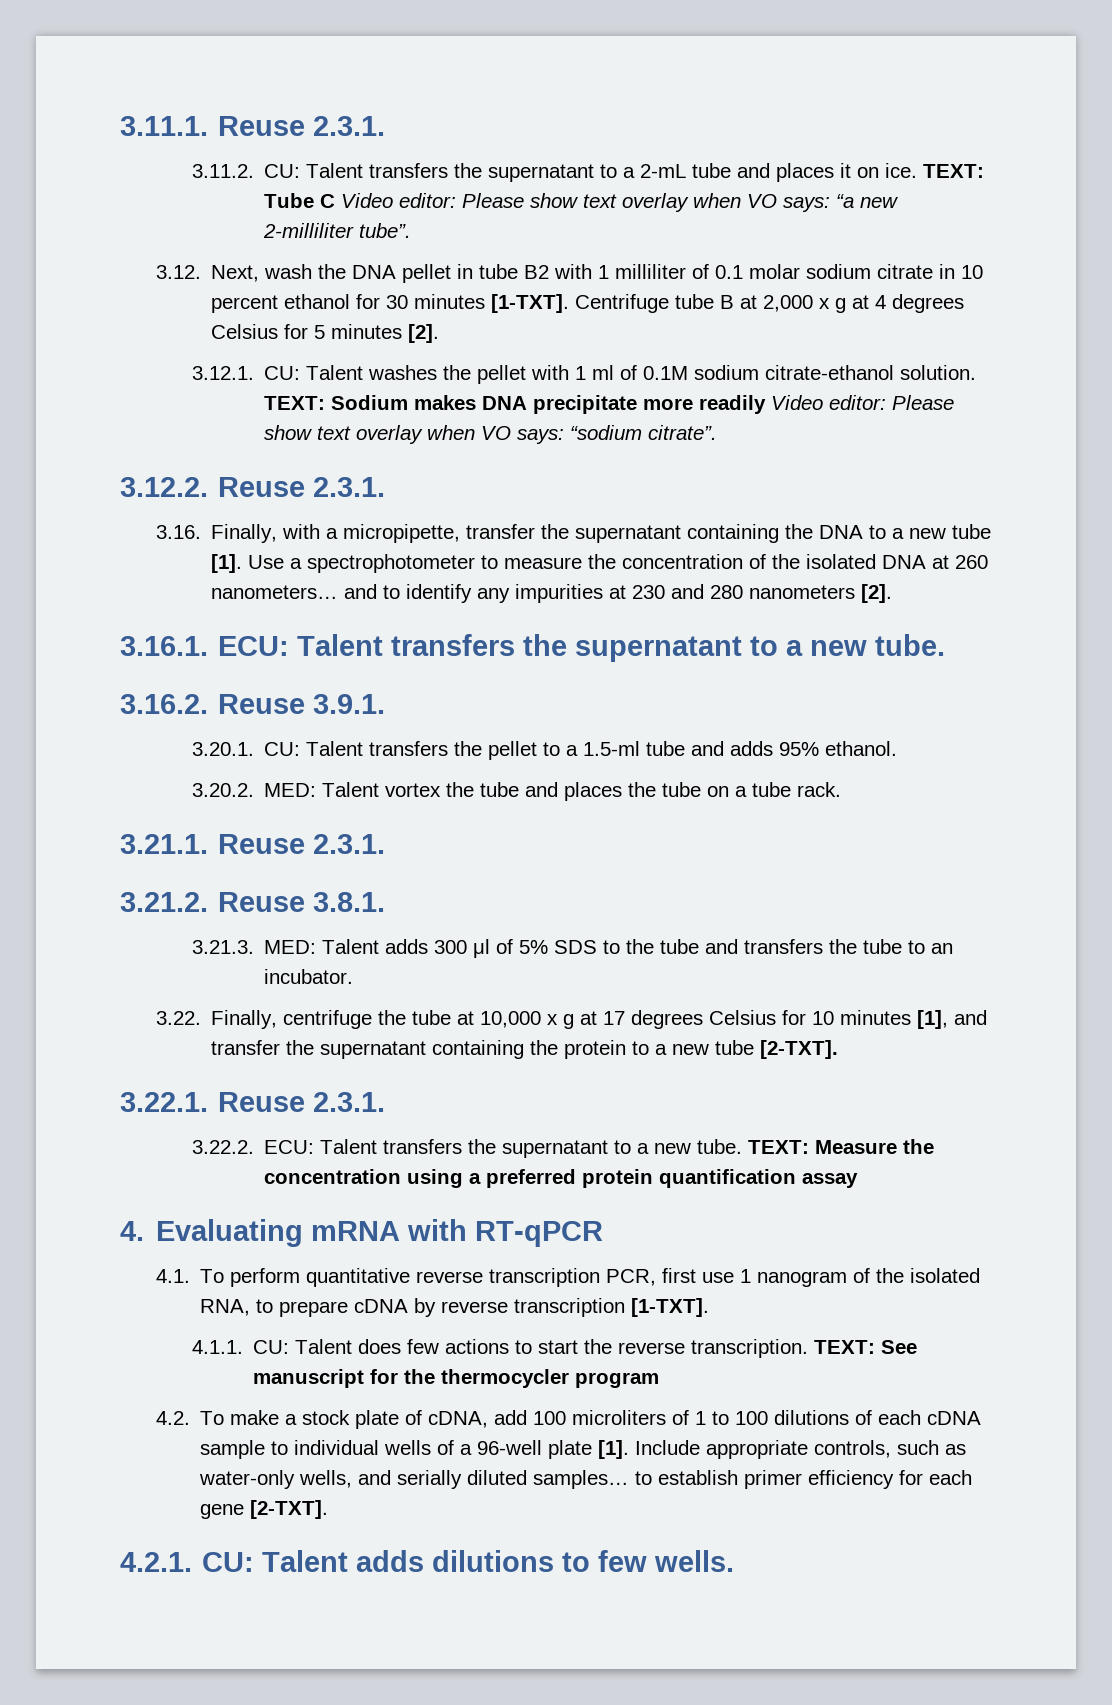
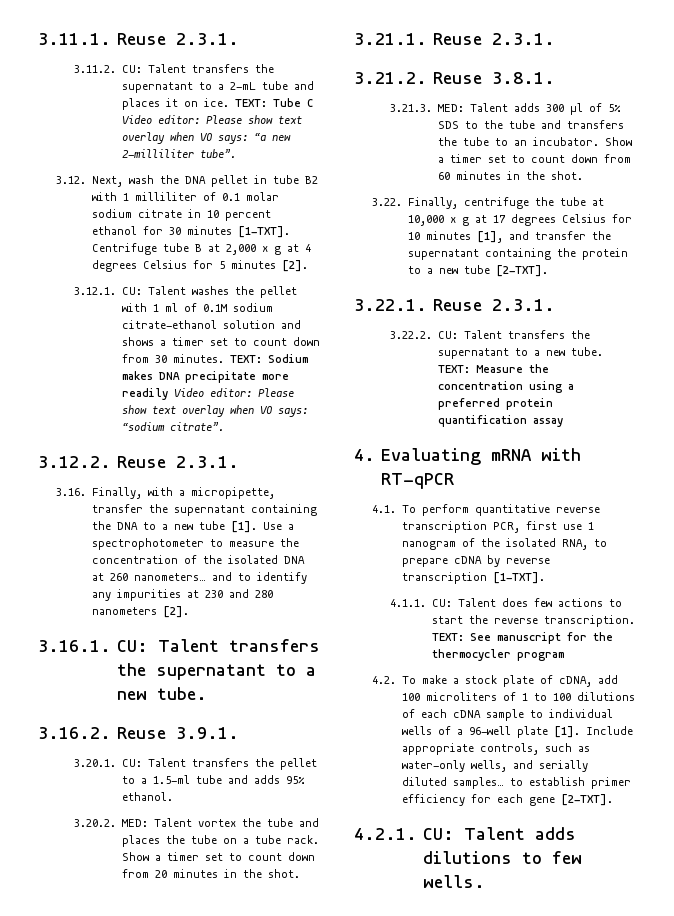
- 3.12.1. CU: Talent washes the pellet with 1 ml of 0.1M sodium citrate-ethanol solution.
+ 3.12.1. CU: Talent washes the pellet with 1 ml of 0.1M sodium citrate-ethanol solution and shows a timer set to count down from 30 minutes.
- 3.16.1. ECU: Talent transfers the supernatant to a new tube.
+ 3.16.1. CU: Talent transfers the supernatant to a new tube.
+ Show a timer set to count down from 20 minutes in the shot.
+ Show a timer set to count down from 60 minutes in the shot.
- 3.22.2. ECU: Talent transfers the supernatant to a new tube.
+ 3.22.2. CU: Talent transfers the supernatant to a new tube.

